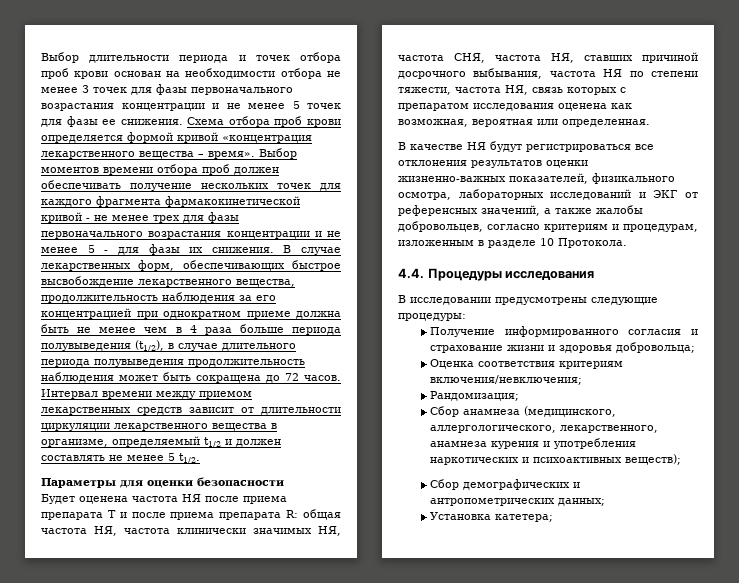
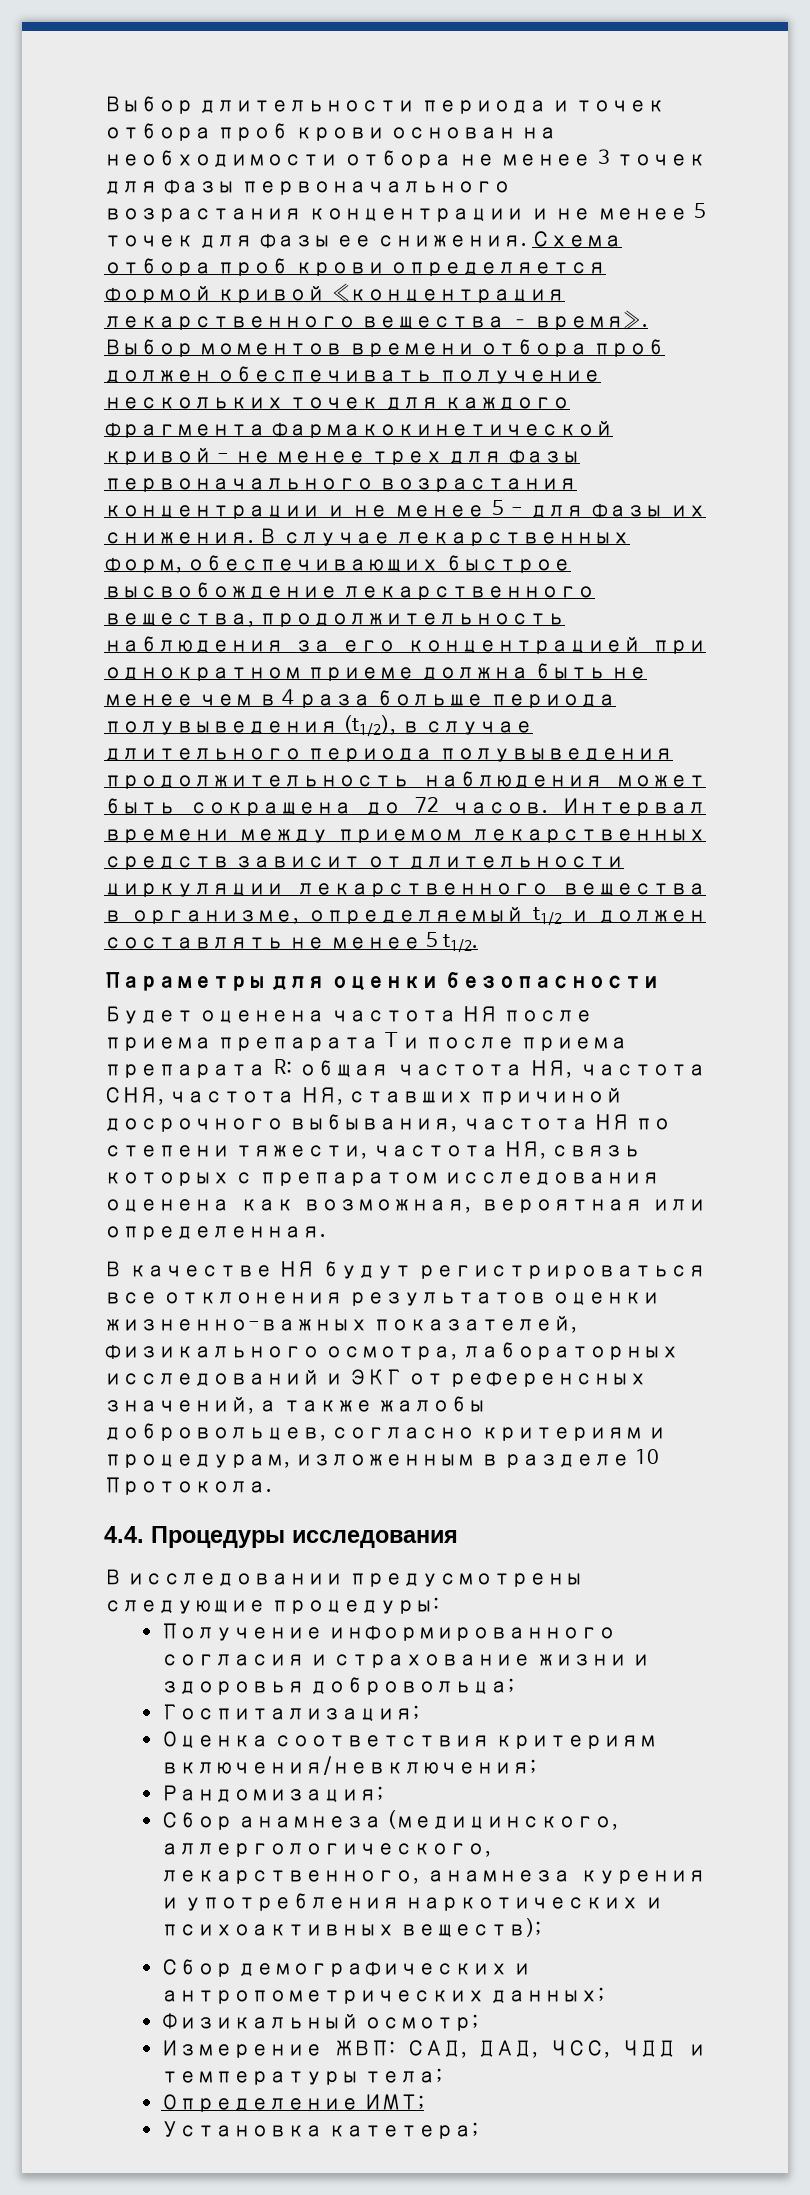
- Будет оценена частота НЯ после приема препарата T и после приема препарата R: общая частота НЯ, частота клинически значимых НЯ, частота СНЯ, частота НЯ, ставших причиной досрочного выбывания, частота НЯ по степени тяжести, частота НЯ, связь которых с препаратом исследования оценена как возможная, вероятная или определенная.
+ Будет оценена частота НЯ после приема препарата T и после приема препарата R: общая частота НЯ, частота СНЯ, частота НЯ, ставших причиной досрочного выбывания, частота НЯ по степени тяжести, частота НЯ, связь которых с препаратом исследования оценена как возможная, вероятная или определенная.
+ Госпитализация;
+ Физикальный осмотр;
+ Измерение ЖВП: САД, ДАД, ЧСС, ЧДД и температуры тела;
+ Определение ИМТ;

